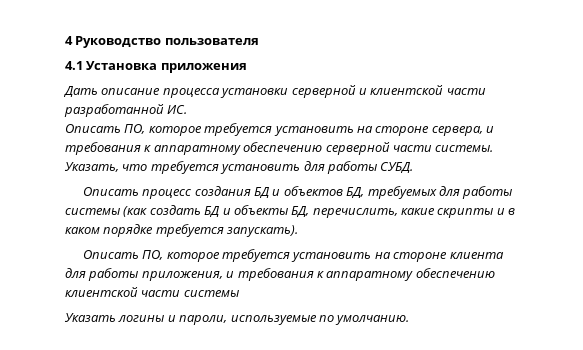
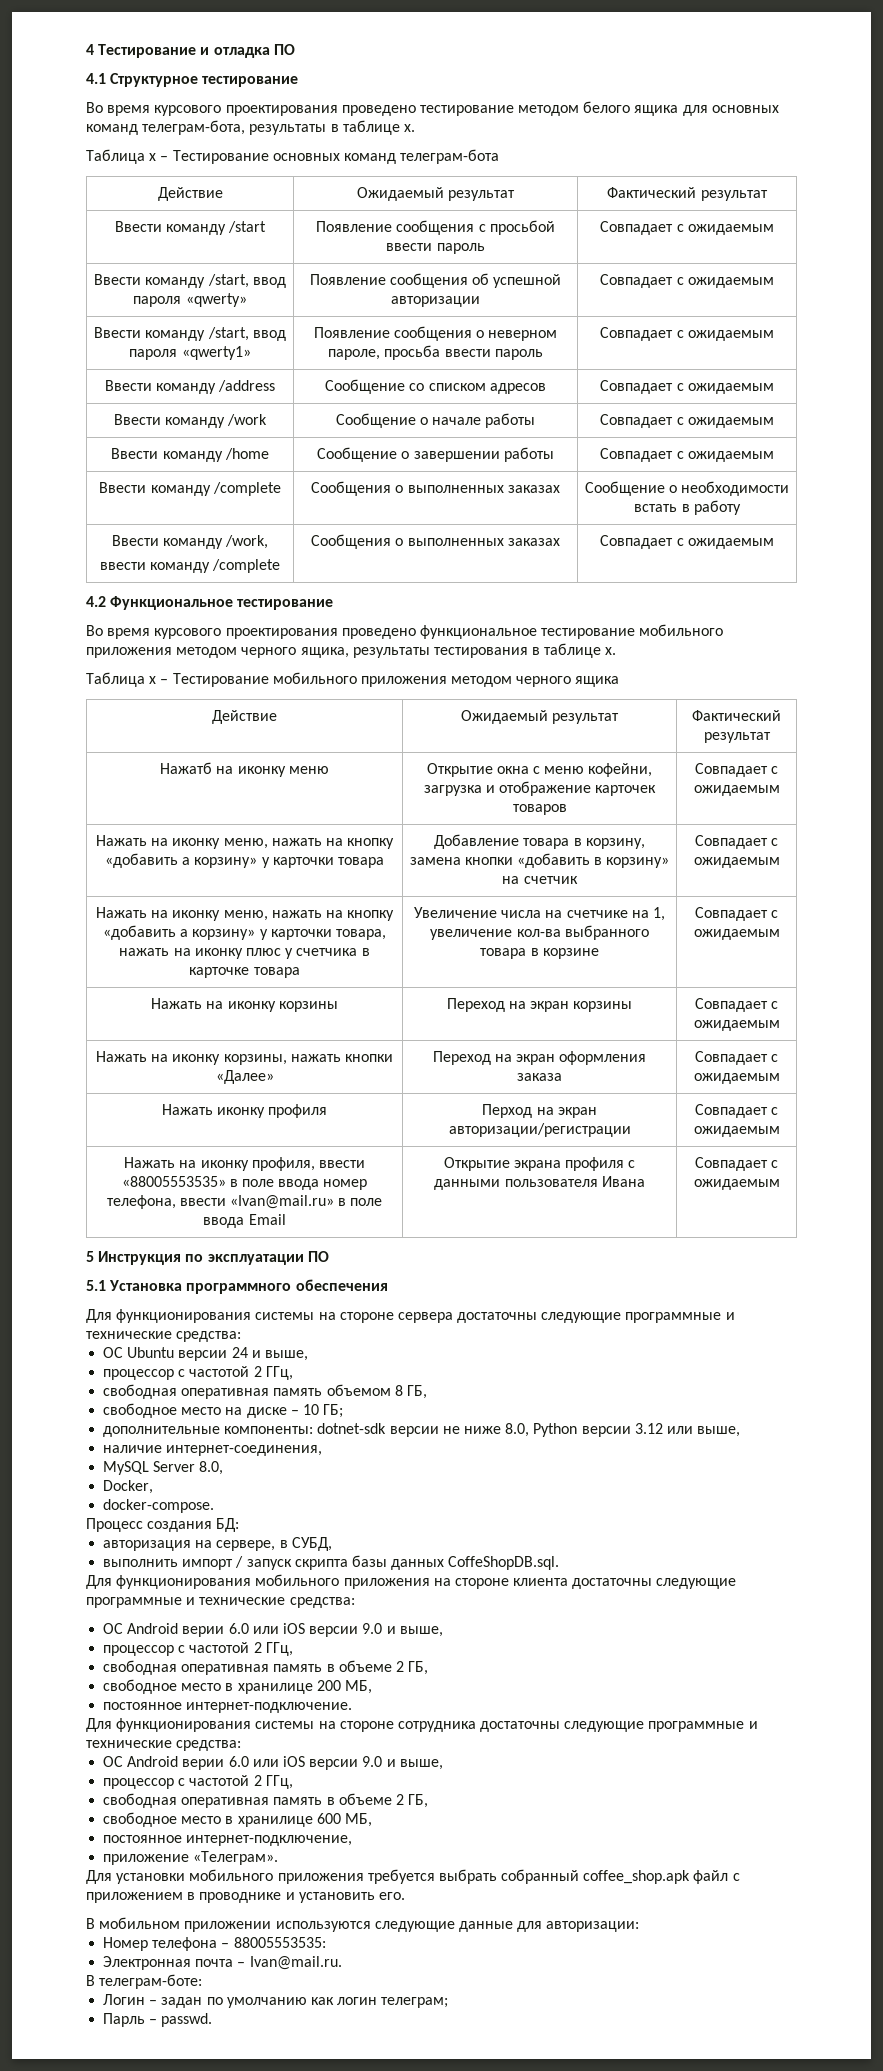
- 4 Руководство пользователя
- 4.1 Установка приложения
- Дать описание процесса установки серверной и клиентской части разработанной ИС.
- Описать ПО, которое требуется установить на стороне сервера, и требования к аппаратному обеспечению серверной части системы. Указать, что требуется установить для работы СУБД.
- Описать процесс создания БД и объектов БД, требуемых для работы системы (как создать БД и объекты БД, перечислить, какие скрипты и в каком порядке требуется запускать).
- Описать ПО, которое требуется установить на стороне клиента для работы приложения, и требования к аппаратному обеспечению клиентской части системы
- Указать логины и пароли, используемые по умолчанию.
+ 4 Тестирование и отладка ПО
+ 4.1 Структурное тестирование
+ Во время курсового проектирования проведено тестирование методом белого ящика для основных команд телеграм-бота, результаты в таблице х.
+ Таблица х – Тестирование основных команд телеграм-бота
+ Действие | Ожидаемый результат | Фактический результат
+ Ввести команду /start | Появление сообщения с просьбой ввести пароль | Совпадает с ожидаемым
+ Ввести команду /start, ввод пароля «qwerty» | Появление сообщения об успешной авторизации | Совпадает с ожидаемым
+ Ввести команду /start, ввод пароля «qwerty1» | Появление сообщения о неверном пароле, просьба ввести пароль | Совпадает с ожидаемым
+ Ввести команду /address | Сообщение со списком адресов | Совпадает с ожидаемым
+ Ввести команду /work | Сообщение о начале работы | Совпадает с ожидаемым
+ Ввести команду /home | Сообщение о завершении работы | Совпадает с ожидаемым
+ Ввести команду /complete | Сообщения о выполненных заказах | Сообщение о необходимости встать в работу
+ Ввести команду /work,
+ ввести команду /complete | Сообщения о выполненных заказах | Совпадает с ожидаемым
+ 4.2 Функциональное тестирование
+ Во время курсового проектирования проведено функциональное тестирование мобильного приложения методом черного ящика, результаты тестирования в таблице х.
+ Таблица х – Тестирование мобильного приложения методом черного ящика
+ Действие | Ожидаемый результат | Фактический результат
+ Нажатб на иконку меню | Открытие окна с меню кофейни, загрузка и отображение карточек товаров | Совпадает с ожидаемым
+ Нажать на иконку меню, нажать на кнопку «добавить а корзину» у карточки товара | Добавление товара в корзину, замена кнопки «добавить в корзину» на счетчик | Совпадает с ожидаемым
+ Нажать на иконку меню, нажать на кнопку «добавить а корзину» у карточки товара, нажать на иконку плюс у счетчика в карточке товара | Увеличение числа на счетчике на 1, увеличение кол-ва выбранного товара в корзине | Совпадает с ожидаемым
+ Нажать на иконку корзины | Переход на экран корзины | Совпадает с ожидаемым
+ Нажать на иконку корзины, нажать кнопки «Далее» | Переход на экран оформления заказа | Совпадает с ожидаемым
+ Нажать иконку профиля | Перход на экран авторизации/регистрации | Совпадает с ожидаемым
+ Нажать на иконку профиля, ввести «88005553535» в поле ввода номер телефона, ввести «Ivan@mail.ru» в поле ввода Email | Открытие экрана профиля с данными пользователя Ивана | Совпадает с ожидаемым
+ 5 Инструкция по эксплуатации ПО
+ 5.1 Установка программного обеспечения
+ Для функционирования системы на стороне сервера достаточны следующие программные и технические средства:
+ ОС Ubuntu версии 24 и выше,
+ процессор с частотой 2 ГГц,
+ свободная оперативная память объемом 8 ГБ,
+ свободное место на диске – 10 ГБ;
+ дополнительные компоненты: dotnet-sdk версии не ниже 8.0, Python версии 3.12 или выше,
+ наличие интернет-соединения,
+ MySQL Server 8.0,
+ Docker,
+ docker-compose.
+ Процесс создания БД:
+ авторизация на сервере, в СУБД,
+ выполнить импорт / запуск скрипта базы данных CoffeShopDB.sql.
+ Для функционирования мобильного приложения на стороне клиента достаточны следующие программные и технические средства:
+ ОС Android верии 6.0 или iOS версии 9.0 и выше,
+ процессор с частотой 2 ГГц,
+ свободная оперативная память в объеме 2 ГБ,
+ свободное место в хранилице 200 МБ,
+ постоянное интернет-подключение.
+ Для функционирования системы на стороне сотрудника достаточны следующие программные и технические средства:
+ ОС Android верии 6.0 или iOS версии 9.0 и выше,
+ процессор с частотой 2 ГГц,
+ свободная оперативная память в объеме 2 ГБ,
+ свободное место в хранилице 600 МБ,
+ постоянное интернет-подключение,
+ приложение «Телеграм».
+ Для установки мобильного приложения требуется выбрать собранный coffee_shop.apk файл с приложением в проводнике и установить его.
+ В мобильном приложении используются следующие данные для авторизации:
+ Номер телефона – 88005553535:
+ Электронная почта – Ivan@mail.ru.
+ В телеграм-боте:
+ Логин – задан по умолчанию как логин телеграм;
+ Парль – passwd.

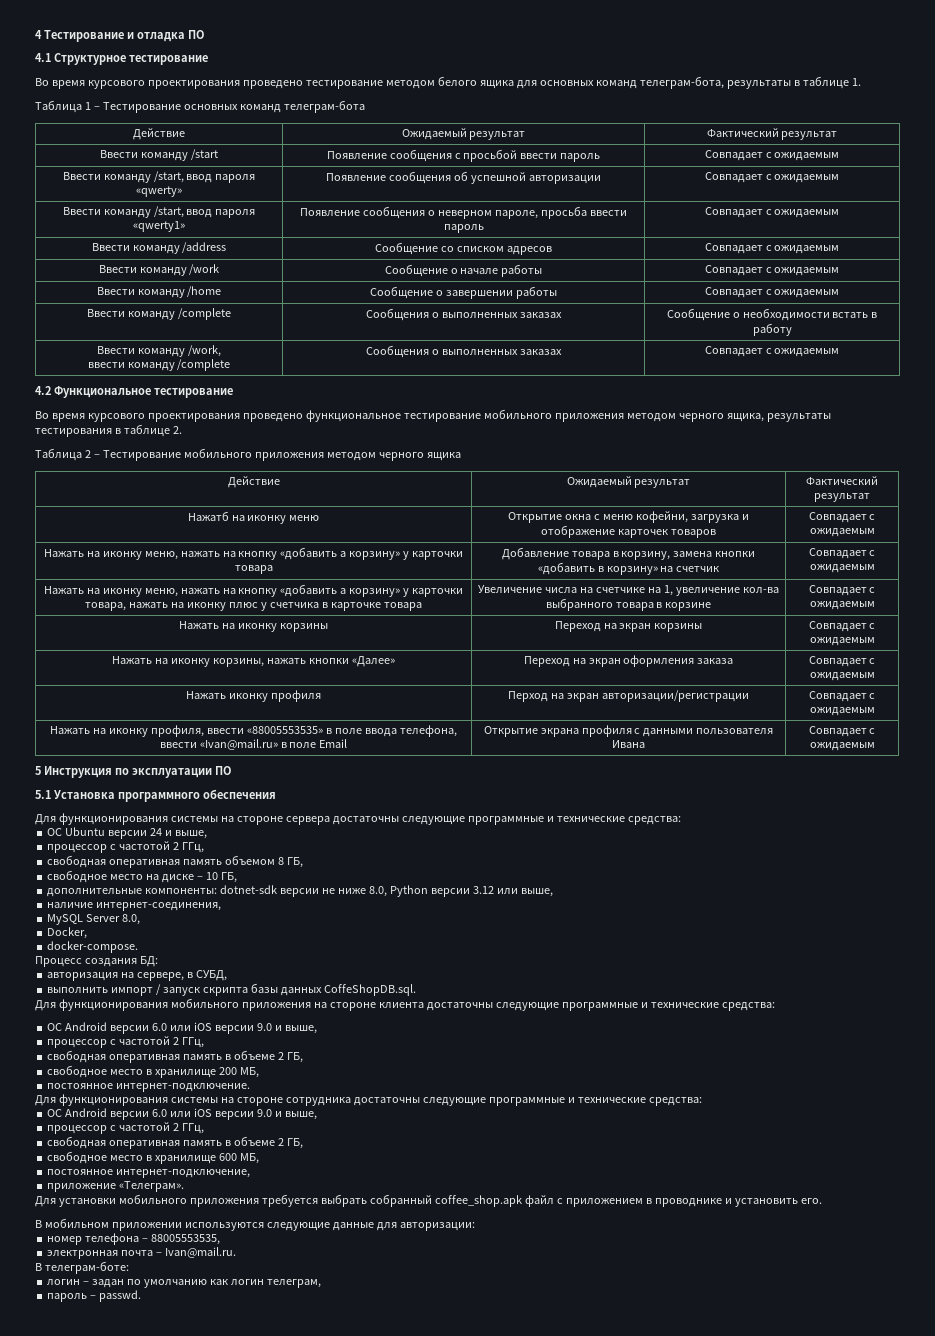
- Во время курсового проектирования проведено тестирование методом белого ящика для основных команд телеграм-бота, результаты в таблице х.
- Таблица х – Тестирование основных команд телеграм-бота
+ Во время курсового проектирования проведено тестирование методом белого ящика для основных команд телеграм-бота, результаты в таблице 1.
+ Таблица 1 – Тестирование основных команд телеграм-бота
- Во время курсового проектирования проведено функциональное тестирование мобильного приложения методом черного ящика, результаты тестирования в таблице х.
- Таблица х – Тестирование мобильного приложения методом черного ящика
+ Во время курсового проектирования проведено функциональное тестирование мобильного приложения методом черного ящика, результаты тестирования в таблице 2.
+ Таблица 2 – Тестирование мобильного приложения методом черного ящика
- Нажать на иконку профиля, ввести «88005553535» в поле ввода номер телефона, ввести «Ivan@mail.ru» в поле ввода Email | Открытие экрана профиля с данными пользователя Ивана | Совпадает с ожидаемым
+ Нажать на иконку профиля, ввести «88005553535» в поле ввода телефона, ввести «Ivan@mail.ru» в поле Email | Открытие экрана профиля с данными пользователя Ивана | Совпадает с ожидаемым
- свободное место на диске – 10 ГБ;
+ свободное место на диске – 10 ГБ,
  Для функционирования мобильного приложения на стороне клиента достаточны следующие программные и технические средства:
- ОС Android верии 6.0 или iOS версии 9.0 и выше,
+ ОС Android версии 6.0 или iOS версии 9.0 и выше,
- свободное место в хранилице 200 МБ,
+ свободное место в хранилище 200 МБ,
  Для функционирования системы на стороне сотрудника достаточны следующие программные и технические средства:
- ОС Android верии 6.0 или iOS версии 9.0 и выше,
+ ОС Android версии 6.0 или iOS версии 9.0 и выше,
- свободное место в хранилице 600 МБ,
+ свободное место в хранилище 600 МБ,
- Номер телефона – 88005553535:
- Электронная почта – Ivan@mail.ru.
+ номер телефона – 88005553535,
+ электронная почта – Ivan@mail.ru.
- Логин – задан по умолчанию как логин телеграм;
- Парль – passwd.
+ логин – задан по умолчанию как логин телеграм,
+ пароль – passwd.

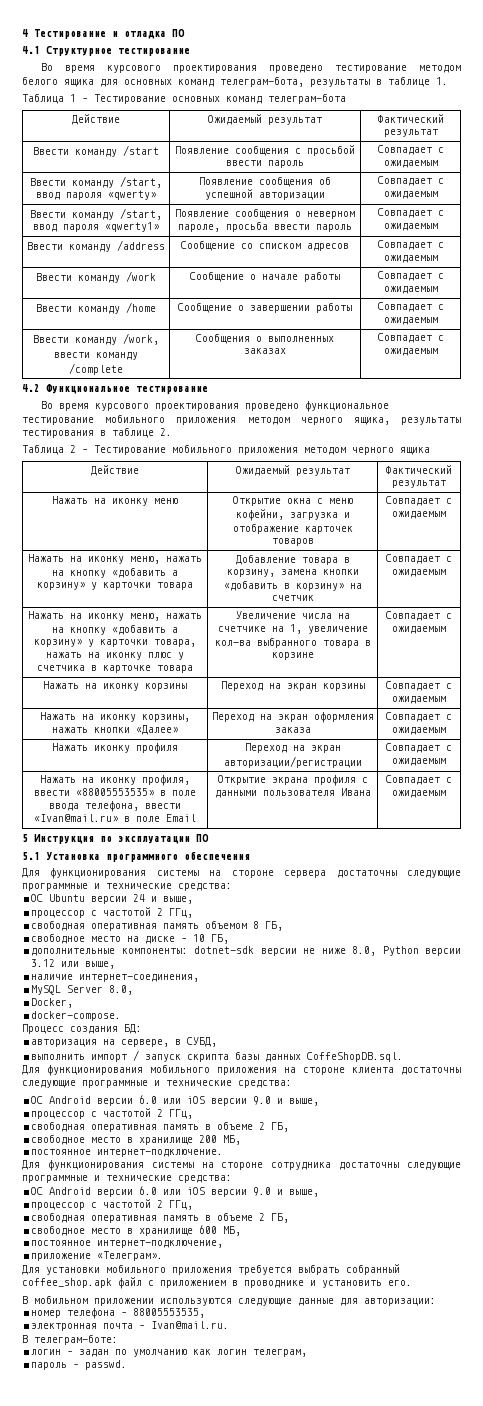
- Ввести команду /complete | Сообщения о выполненных заказах | Сообщение о необходимости встать в работу
- Нажатб на иконку меню | Открытие окна с меню кофейни, загрузка и отображение карточек товаров | Совпадает с ожидаемым
+ Нажать на иконку меню | Открытие окна с меню кофейни, загрузка и отображение карточек товаров | Совпадает с ожидаемым
- Нажать иконку профиля | Перход на экран авторизации/регистрации | Совпадает с ожидаемым
+ Нажать иконку профиля | Переход на экран авторизации/регистрации | Совпадает с ожидаемым

